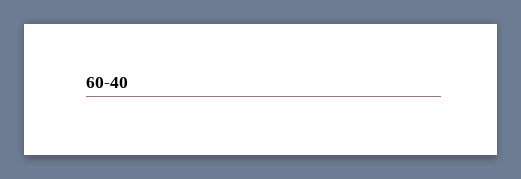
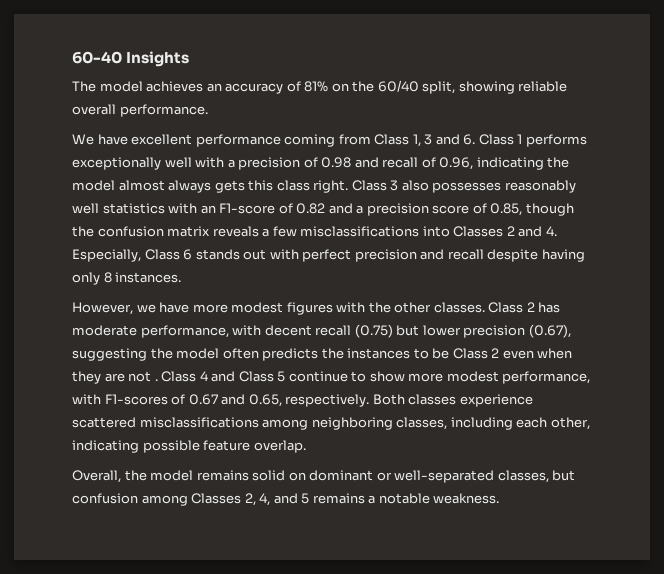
- 60-40
+ 60-40 Insights
+ The model achieves an accuracy of 81% on the 60/40 split, showing reliable overall performance.
+ We have excellent performance coming from Class 1, 3 and 6. Class 1 performs exceptionally well with a precision of 0.98 and recall of 0.96, indicating the model almost always gets this class right. Class 3 also possesses reasonably well statistics with an F1-score of 0.82 and a precision score of 0.85, though the confusion matrix reveals a few misclassifications into Classes 2 and 4. Especially, Class 6 stands out with perfect precision and recall despite having only 8 instances.
+ However, we have more modest figures with the other classes. Class 2 has moderate performance, with decent recall (0.75) but lower precision (0.67), suggesting the model often predicts the instances to be Class 2 even when they are not . Class 4 and Class 5 continue to show more modest performance, with F1-scores of 0.67 and 0.65, respectively. Both classes experience scattered misclassifications among neighboring classes, including each other, indicating possible feature overlap.
+ Overall, the model remains solid on dominant or well-separated classes, but confusion among Classes 2, 4, and 5 remains a notable weakness.

